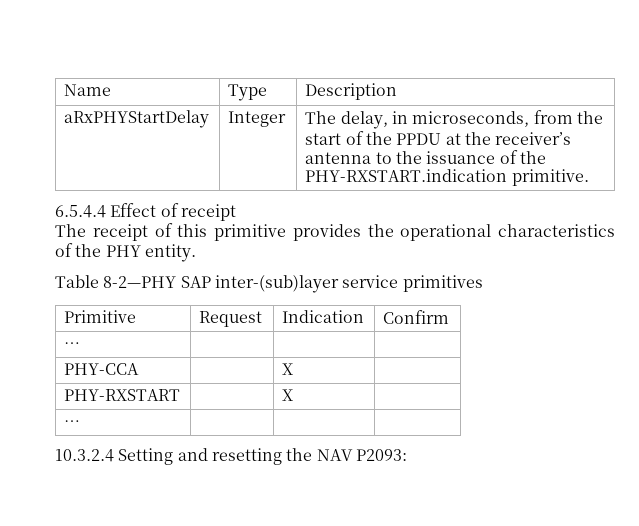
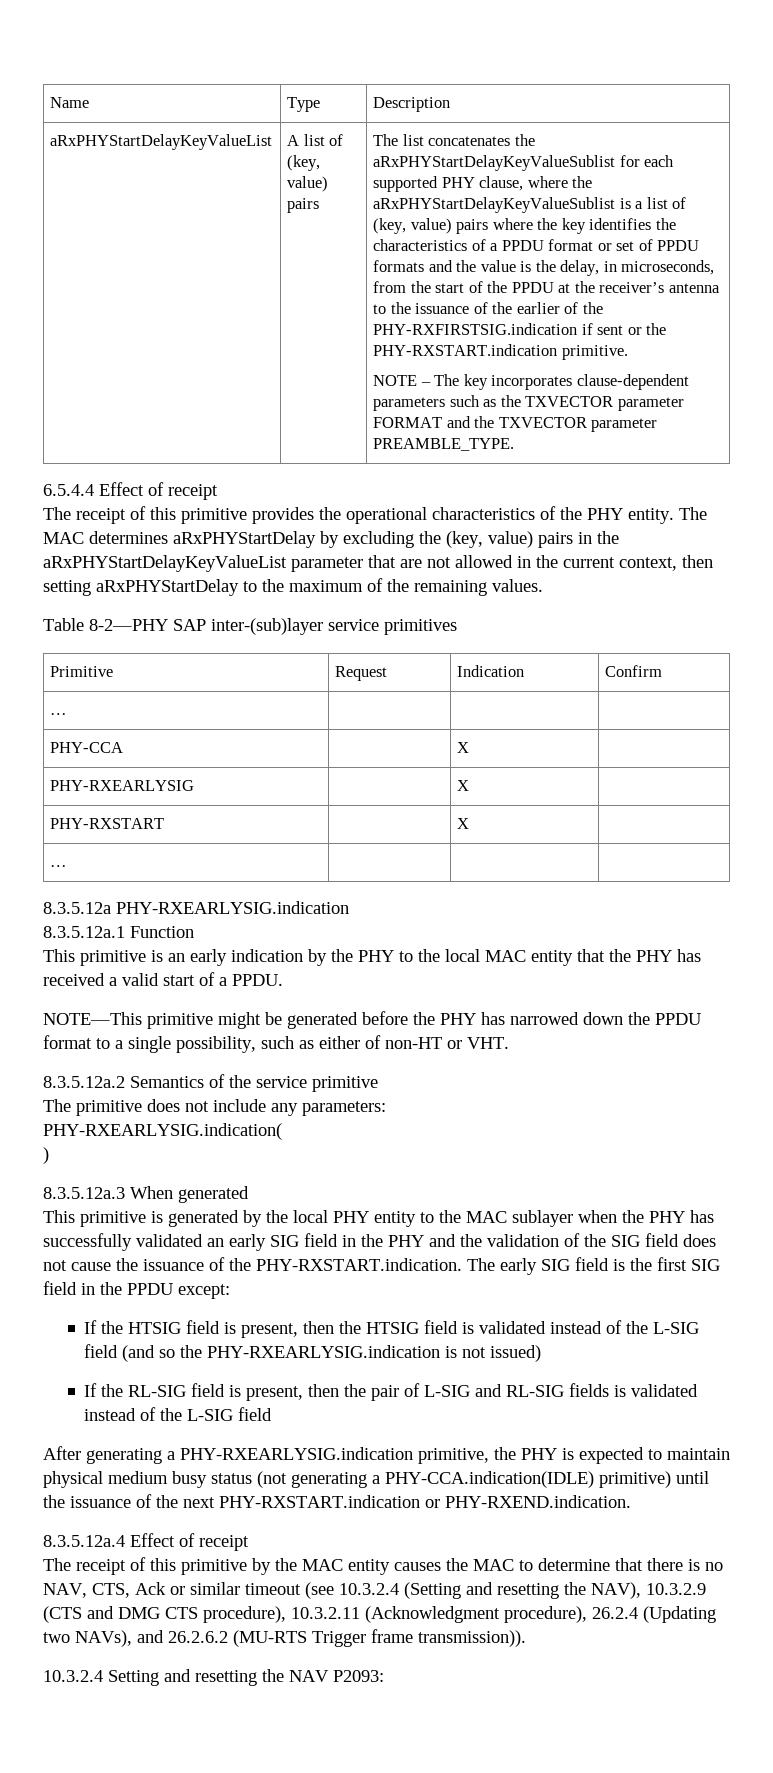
- aRxPHYStartDelay | Integer | The delay, in microseconds, from the start of the PPDU at the receiver’s antenna to the issuance of the PHY-RXSTART.indication primitive.
+ aRxPHYStartDelayKeyValueList | A list of (key, value) pairs | The list concatenates the aRxPHYStartDelayKeyValueSublist for each supported PHY clause, where the aRxPHYStartDelayKeyValueSublist is a list of (key, value) pairs where the key identifies the characteristics of a PPDU format or set of PPDU formats and the value is the delay, in microseconds, from the start of the PPDU at the receiver’s antenna to the issuance of the earlier of the PHY-RXFIRSTSIG.indication if sent or the PHY-RXSTART.indication primitive.
+ NOTE – The key incorporates clause-dependent parameters such as the TXVECTOR parameter FORMAT and the TXVECTOR parameter PREAMBLE_TYPE.
+ The MAC determines aRxPHYStartDelay by excluding the (key, value) pairs in the aRxPHYStartDelayKeyValueList parameter that are not allowed in the current context, then setting aRxPHYStartDelay to the maximum of the remaining values.
+ PHY-RXEARLYSIG | | X |
+ 8.3.5.12a PHY-RXEARLYSIG.indication
+ 8.3.5.12a.1 Function
+ This primitive is an early indication by the PHY to the local MAC entity that the PHY has received a valid start of a PPDU.
+ NOTE—This primitive might be generated before the PHY has narrowed down the PPDU format to a single possibility, such as either of non-HT or VHT.
+ 8.3.5.12a.2 Semantics of the service primitive
+ The primitive does not include any parameters:
+ PHY-RXEARLYSIG.indication(
+ )
+ 8.3.5.12a.3 When generated
+ This primitive is generated by the local PHY entity to the MAC sublayer when the PHY has successfully validated an early SIG field in the PHY and the validation of the SIG field does not cause the issuance of the PHY-RXSTART.indication. The early SIG field is the first SIG field in the PPDU except:
+ If the HTSIG field is present, then the HTSIG field is validated instead of the L-SIG field (and so the PHY-RXEARLYSIG.indication is not issued)
+ If the RL-SIG field is present, then the pair of L-SIG and RL-SIG fields is validated instead of the L-SIG field
+ After generating a PHY-RXEARLYSIG.indication primitive, the PHY is expected to maintain physical medium busy status (not generating a PHY-CCA.indication(IDLE) primitive) until the issuance of the next PHY-RXSTART.indication or PHY-RXEND.indication.
+ 8.3.5.12a.4 Effect of receipt
+ The receipt of this primitive by the MAC entity causes the MAC to determine that there is no NAV, CTS, Ack or similar timeout (see 10.3.2.4 (Setting and resetting the NAV), 10.3.2.9 (CTS and DMG CTS procedure), 10.3.2.11 (Acknowledgment procedure), 26.2.4 (Updating two NAVs), and 26.2.6.2 (MU-RTS Trigger frame transmission)).

